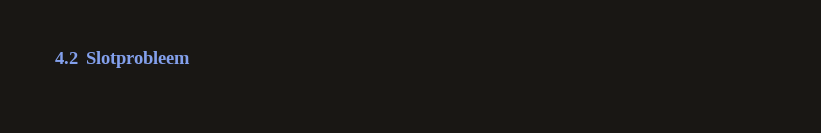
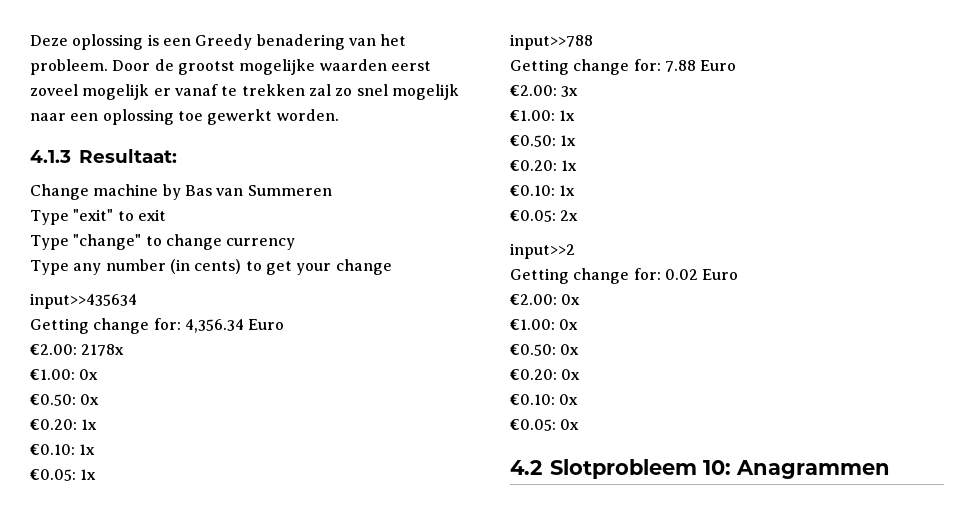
- 4.2 Slotprobleem
+ Deze oplossing is een Greedy benadering van het probleem. Door de grootst mogelijke waarden eerst zoveel mogelijk er vanaf te trekken zal zo snel mogelijk naar een oplossing toe gewerkt worden.
+ 4.1.3 Resultaat:
+ Change machine by Bas van Summeren
+ Type "exit" to exit
+ Type "change" to change currency
+ Type any number (in cents) to get your change
+ input>>435634
+ Getting change for: 4,356.34 Euro
+ €2.00: 2178x
+ €1.00: 0x
+ €0.50: 0x
+ €0.20: 1x
+ €0.10: 1x
+ €0.05: 1x
+ input>>788
+ Getting change for: 7.88 Euro
+ €2.00: 3x
+ €1.00: 1x
+ €0.50: 1x
+ €0.20: 1x
+ €0.10: 1x
+ €0.05: 2x
+ input>>2
+ Getting change for: 0.02 Euro
+ €2.00: 0x
+ €1.00: 0x
+ €0.50: 0x
+ €0.20: 0x
+ €0.10: 0x
+ €0.05: 0x
+ 4.2 Slotprobleem 10: Anagrammen

